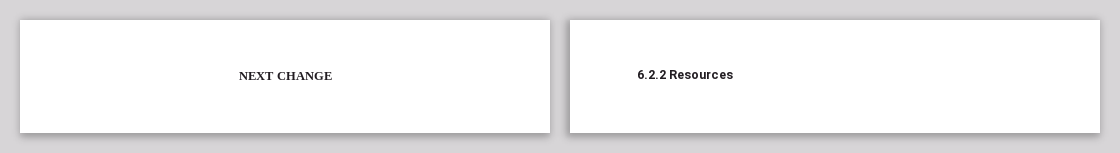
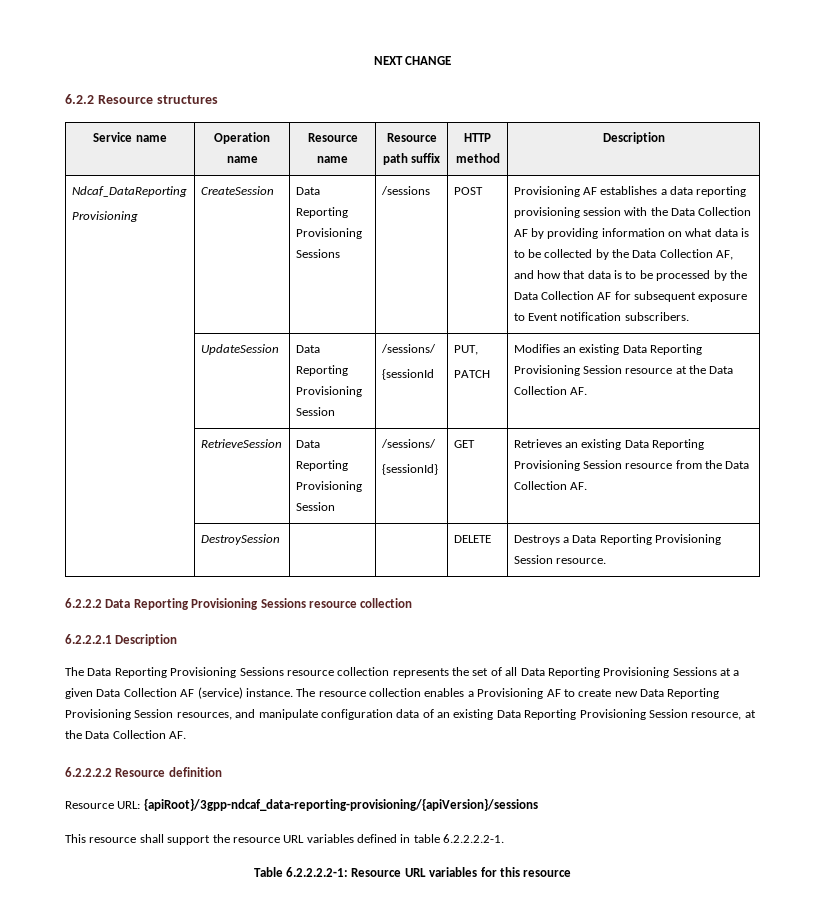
- 6.2.2 Resources
+ 6.2.2 Resource structures
+ Service name | Operation name | Resource name | Resource path suffix | HTTP method | Description
+ Ndcaf_DataReporting
+ Provisioning | CreateSession | Data Reporting Provisioning Sessions | /sessions | POST | Provisioning AF establishes a data reporting provisioning session with the Data Collection AF by providing information on what data is to be collected by the Data Collection AF, and how that data is to be processed by the Data Collection AF for subsequent exposure to Event notification subscribers.
+ | UpdateSession | Data Reporting Provisioning Session | /sessions/
+ {sessionId | PUT,
+ PATCH | Modifies an existing Data Reporting Provisioning Session resource at the Data Collection AF.
+ | RetrieveSession | Data Reporting Provisioning Session | /sessions/
+ {sessionId} | GET | Retrieves an existing Data Reporting Provisioning Session resource from the Data Collection AF.
+ | DestroySession | | | DELETE | Destroys a Data Reporting Provisioning Session resource.
+ 6.2.2.2 Data Reporting Provisioning Sessions resource collection
+ 6.2.2.2.1 Description
+ The Data Reporting Provisioning Sessions resource collection represents the set of all Data Reporting Provisioning Sessions at a given Data Collection AF (service) instance. The resource collection enables a Provisioning AF to create new Data Reporting Provisioning Session resources, and manipulate configuration data of an existing Data Reporting Provisioning Session resource, at the Data Collection AF.
+ 6.2.2.2.2 Resource definition
+ Resource URL: {apiRoot}/3gpp-ndcaf_data-reporting-provisioning/{apiVersion}/sessions
+ This resource shall support the resource URL variables defined in table 6.2.2.2.2-1.
+ Table 6.2.2.2.2-1: Resource URL variables for this resource

